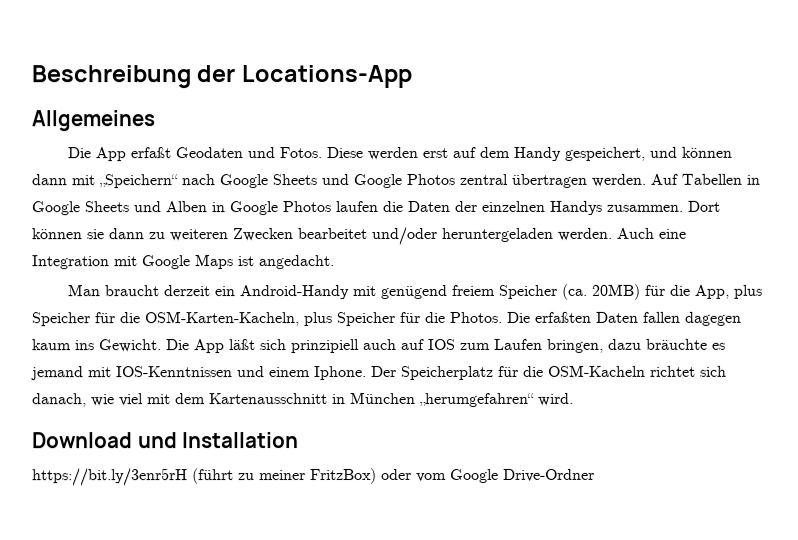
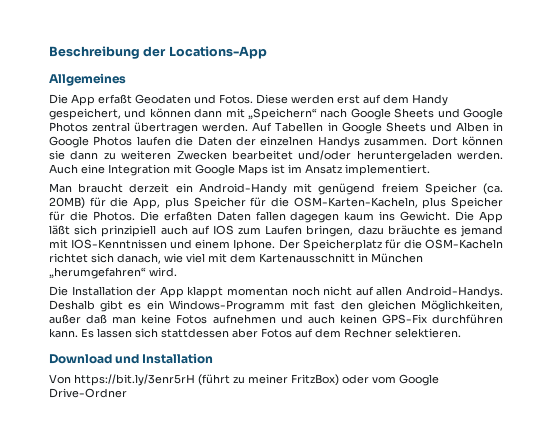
- Auch eine Integration mit Google Maps ist angedacht.
+ Auch eine Integration mit Google Maps ist im Ansatz implementiert.
+ Die Installation der App klappt momentan noch nicht auf allen Android-Handys. Deshalb gibt es ein Windows-Programm mit fast den gleichen Möglichkeiten, außer daß man keine Fotos aufnehmen und auch keinen GPS-Fix durchführen kann. Es lassen sich stattdessen aber Fotos auf dem Rechner selektieren.
- https://bit.ly/3enr5rH (führt zu meiner FritzBox) oder vom Google Drive-Ordner
+ Von https://bit.ly/3enr5rH (führt zu meiner FritzBox) oder vom Google Drive-Ordner

